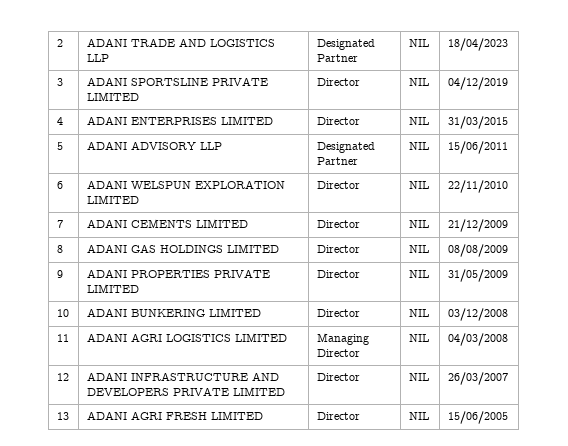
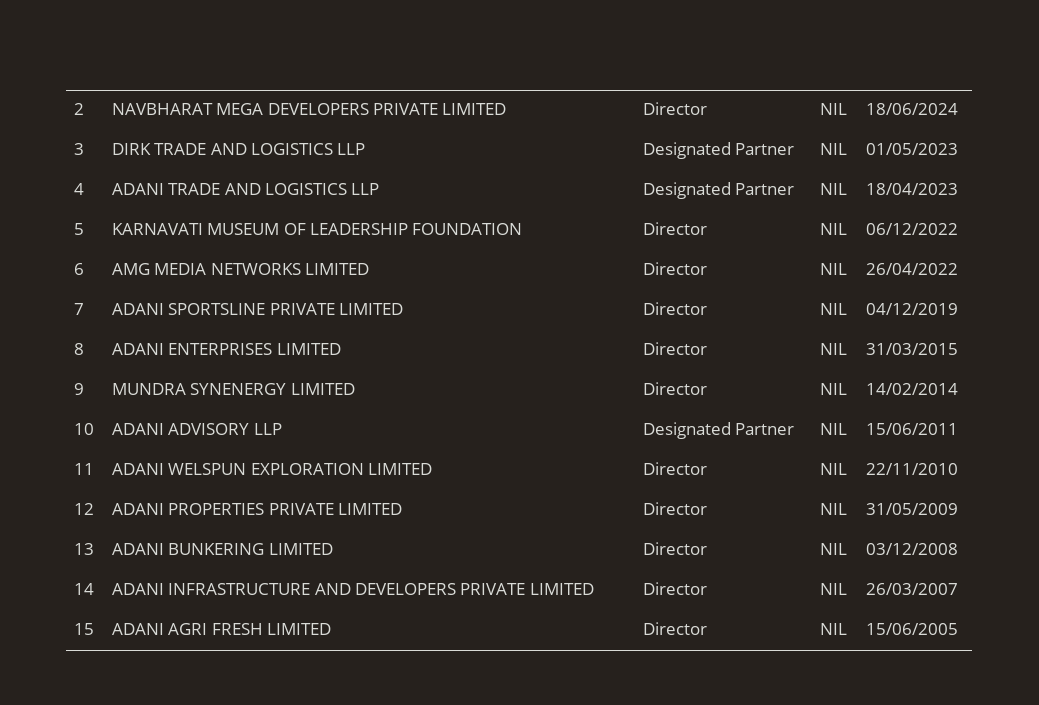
- 2 | ADANI TRADE AND LOGISTICS LLP | Designated Partner | NIL | 18/04/2023
+ 2 | NAVBHARAT MEGA DEVELOPERS PRIVATE LIMITED | Director | NIL | 18/06/2024
+ 3 | DIRK TRADE AND LOGISTICS LLP | Designated Partner | NIL | 01/05/2023
+ 4 | ADANI TRADE AND LOGISTICS LLP | Designated Partner | NIL | 18/04/2023
- 3 | ADANI SPORTSLINE PRIVATE LIMITED | Director | NIL | 04/12/2019
+ 5 | KARNAVATI MUSEUM OF LEADERSHIP FOUNDATION | Director | NIL | 06/12/2022
+ 6 | AMG MEDIA NETWORKS LIMITED | Director | NIL | 26/04/2022
+ 7 | ADANI SPORTSLINE PRIVATE LIMITED | Director | NIL | 04/12/2019
- 4 | ADANI ENTERPRISES LIMITED | Director | NIL | 31/03/2015
+ 8 | ADANI ENTERPRISES LIMITED | Director | NIL | 31/03/2015
- 5 | ADANI ADVISORY LLP | Designated Partner | NIL | 15/06/2011
+ 9 | MUNDRA SYNENERGY LIMITED | Director | NIL | 14/02/2014
+ 10 | ADANI ADVISORY LLP | Designated Partner | NIL | 15/06/2011
- 6 | ADANI WELSPUN EXPLORATION LIMITED | Director | NIL | 22/11/2010
+ 11 | ADANI WELSPUN EXPLORATION LIMITED | Director | NIL | 22/11/2010
- 7 | ADANI CEMENTS LIMITED | Director | NIL | 21/12/2009
- 8 | ADANI GAS HOLDINGS LIMITED | Director | NIL | 08/08/2009
- 9 | ADANI PROPERTIES PRIVATE LIMITED | Director | NIL | 31/05/2009
+ 12 | ADANI PROPERTIES PRIVATE LIMITED | Director | NIL | 31/05/2009
- 10 | ADANI BUNKERING LIMITED | Director | NIL | 03/12/2008
+ 13 | ADANI BUNKERING LIMITED | Director | NIL | 03/12/2008
- 11 | ADANI AGRI LOGISTICS LIMITED | Managing Director | NIL | 04/03/2008
- 12 | ADANI INFRASTRUCTURE AND DEVELOPERS PRIVATE LIMITED | Director | NIL | 26/03/2007
+ 14 | ADANI INFRASTRUCTURE AND DEVELOPERS PRIVATE LIMITED | Director | NIL | 26/03/2007
- 13 | ADANI AGRI FRESH LIMITED | Director | NIL | 15/06/2005
+ 15 | ADANI AGRI FRESH LIMITED | Director | NIL | 15/06/2005

